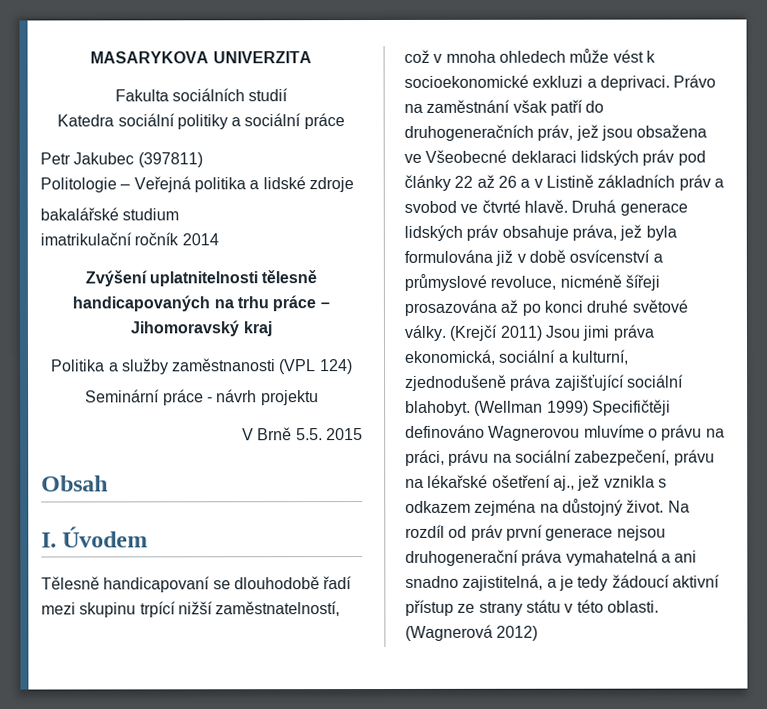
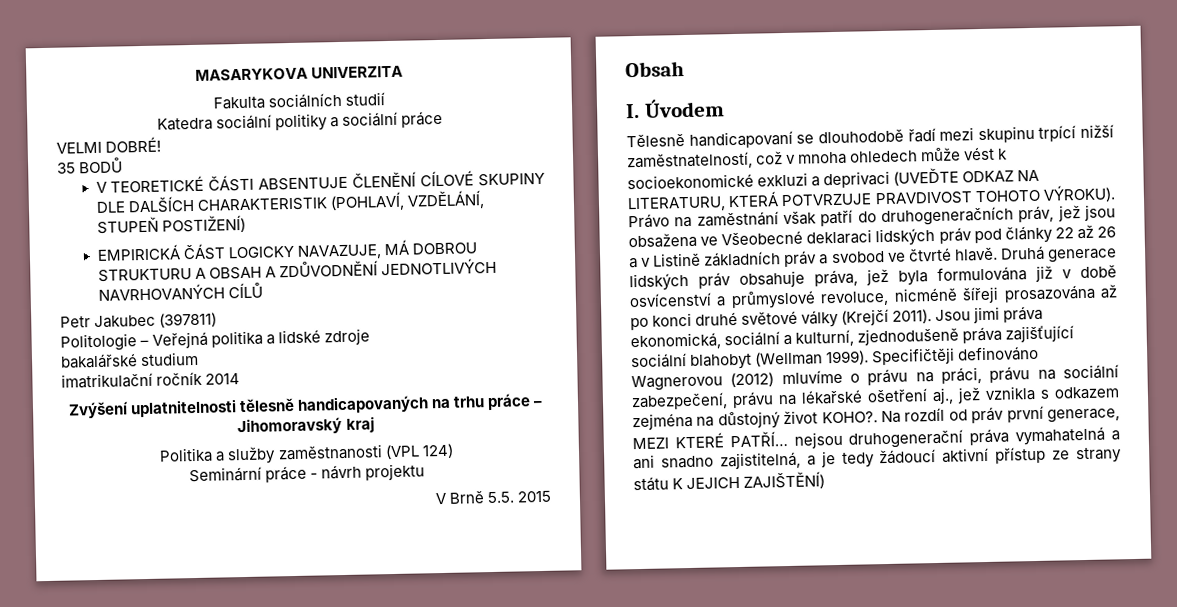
+ VELMI DOBRÉ!
+ 35 BODŮ
+ V TEORETICKÉ ČÁSTI ABSENTUJE ČLENĚNÍ CÍLOVÉ SKUPINY DLE DALŠÍCH CHARAKTERISTIK (POHLAVÍ, VZDĚLÁNÍ, STUPEŇ POSTIŽENÍ)
+ EMPIRICKÁ ČÁST LOGICKY NAVAZUJE, MÁ DOBROU STRUKTURU A OBSAH A ZDŮVODNĚNÍ JEDNOTLIVÝCH NAVRHOVANÝCH CÍLŮ
- Tělesně handicapovaní se dlouhodobě řadí mezi skupinu trpící nižší zaměstnatelností, což v mnoha ohledech může vést k socioekonomické exkluzi a deprivaci.
+ Tělesně handicapovaní se dlouhodobě řadí mezi skupinu trpící nižší zaměstnatelností, což v mnoha ohledech může vést k socioekonomické exkluzi a deprivaci (UVEĎTE ODKAZ NA LITERATURU, KTERÁ POTVRZUJE PRAVDIVOST TOHOTO VÝROKU).
- Druhá generace lidských práv obsahuje práva, jež byla formulována již v době osvícenství a průmyslové revoluce, nicméně šířeji prosazována až po konci druhé světové války. (Krejčí 2011) Jsou jimi práva ekonomická, sociální a kulturní, zjednodušeně práva zajišťující sociální blahobyt. (Wellman 1999) Specifičtěji definováno Wagnerovou mluvíme o právu na práci, právu na sociální zabezpečení, právu na lékařské ošetření aj., jež vznikla s odkazem zejména na důstojný život.
+ Druhá generace lidských práv obsahuje práva, jež byla formulována již v době osvícenství a průmyslové revoluce, nicméně šířeji prosazována až po konci druhé světové války (Krejčí 2011). Jsou jimi práva ekonomická, sociální a kulturní, zjednodušeně práva zajišťující sociální blahobyt (Wellman 1999). Specifičtěji definováno Wagnerovou (2012) mluvíme o právu na práci, právu na sociální zabezpečení, právu na lékařské ošetření aj., jež vznikla s odkazem zejména na důstojný život KOHO?.
- Na rozdíl od práv první generace nejsou druhogenerační práva vymahatelná a ani snadno zajistitelná, a je tedy žádoucí aktivní přístup ze strany státu v této oblasti. (Wagnerová 2012)
+ Na rozdíl od práv první generace, MEZI KTERÉ PATŘÍ… nejsou druhogenerační práva vymahatelná a ani snadno zajistitelná, a je tedy žádoucí aktivní přístup ze strany státu K JEJICH ZAJIŠTĚNÍ)

